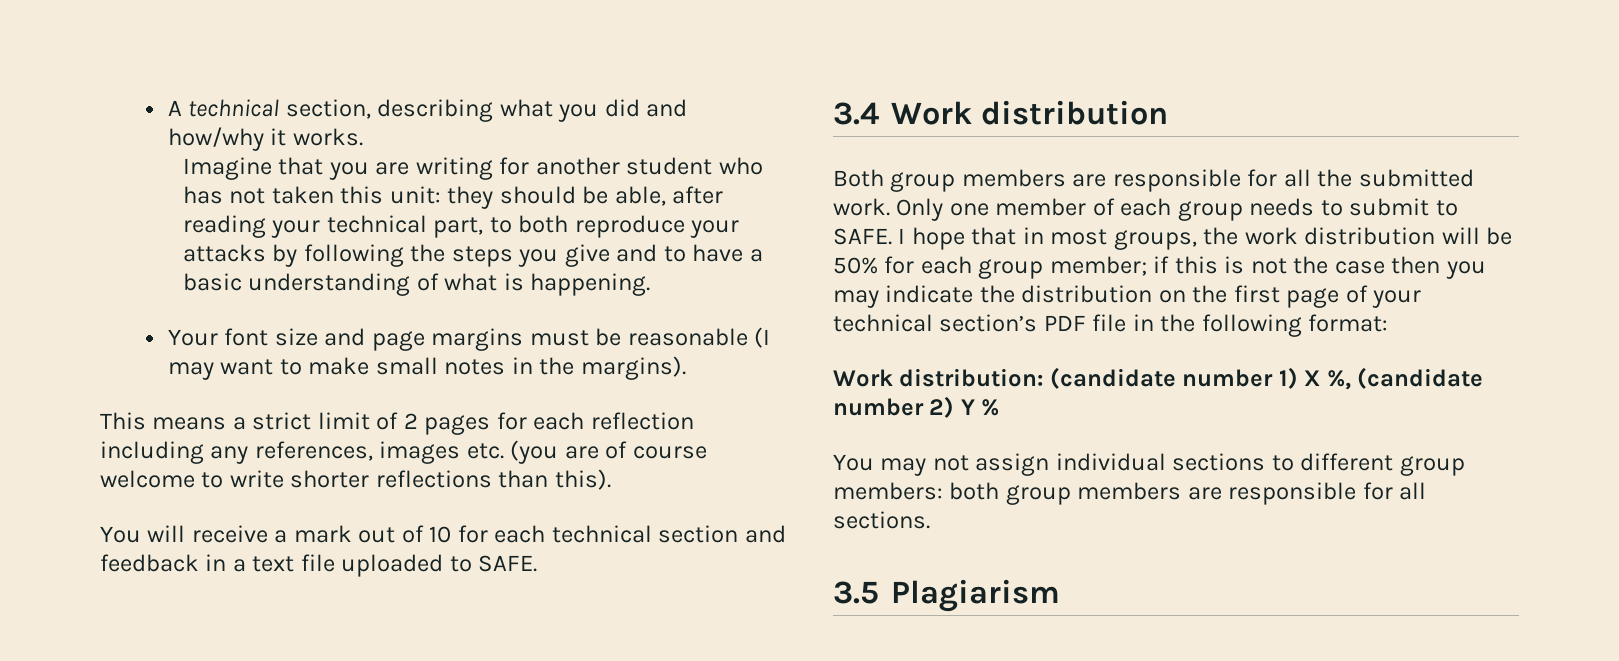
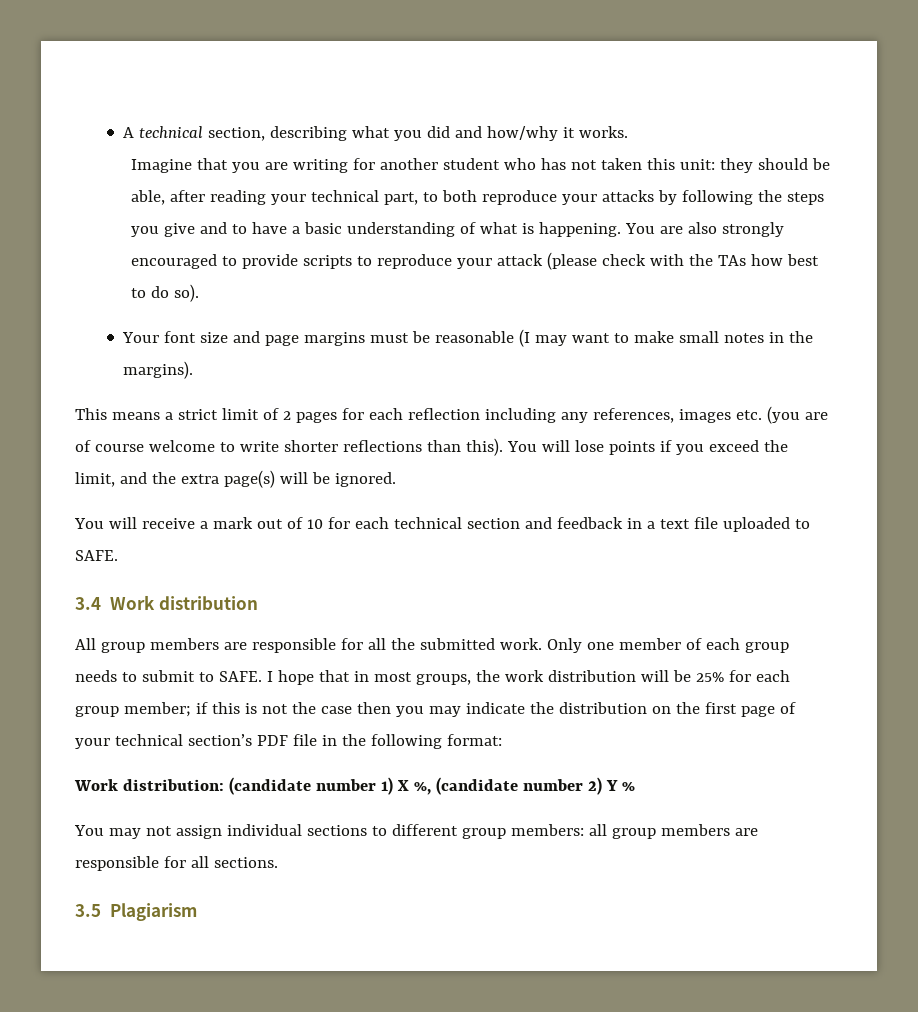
+ You are also strongly encouraged to provide scripts to reproduce your attack (please check with the TAs how best to do so).
+ You will lose points if you exceed the limit, and the extra page(s) will be ignored.
- Both group members are responsible for all the submitted work.
+ All group members are responsible for all the submitted work.
- I hope that in most groups, the work distribution will be 50% for each group member; if this is not the case then you may indicate the distribution on the first page of your technical section’s PDF file in the following format:
+ I hope that in most groups, the work distribution will be 25% for each group member; if this is not the case then you may indicate the distribution on the first page of your technical section’s PDF file in the following format:
- You may not assign individual sections to different group members: both group members are responsible for all sections.
+ You may not assign individual sections to different group members: all group members are responsible for all sections.

